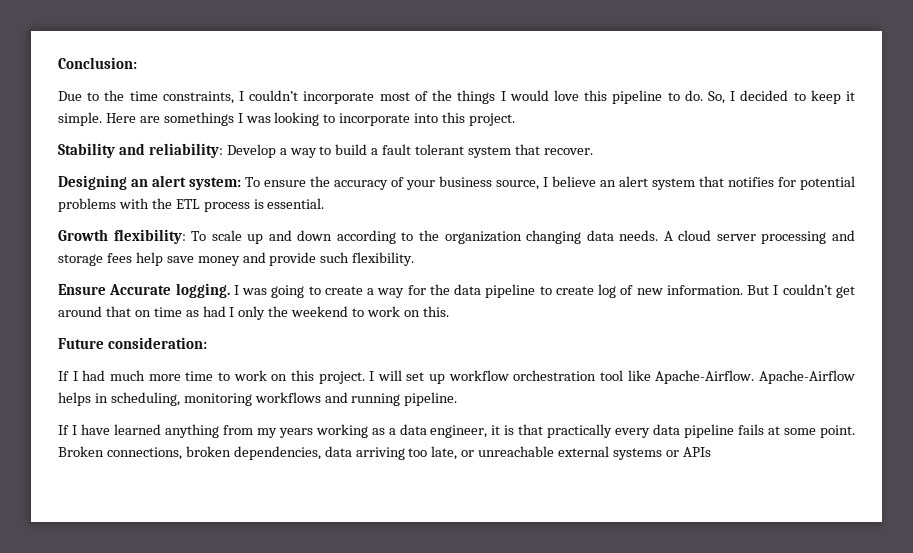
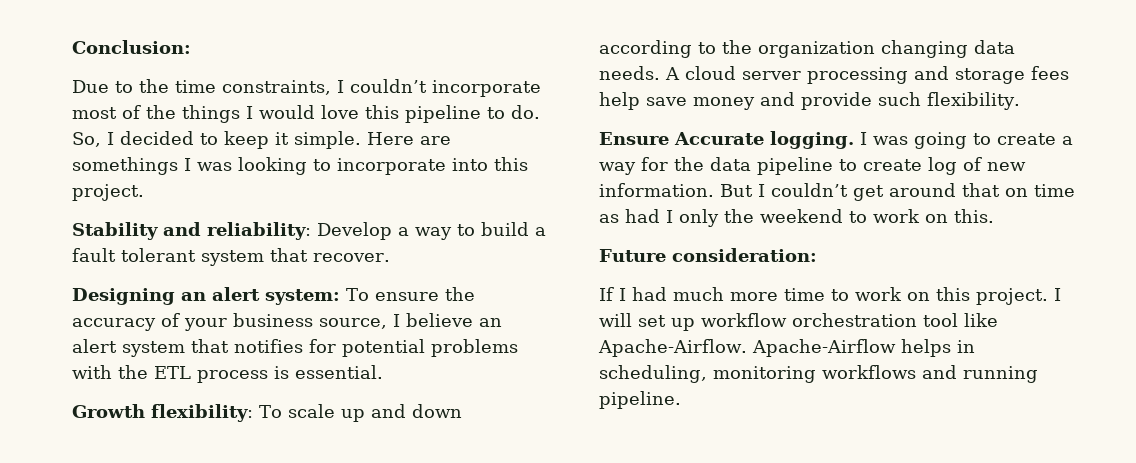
- If I have learned anything from my years working as a data engineer, it is that practically every data pipeline fails at some point. Broken connections, broken dependencies, data arriving too late, or unreachable external systems or APIs

